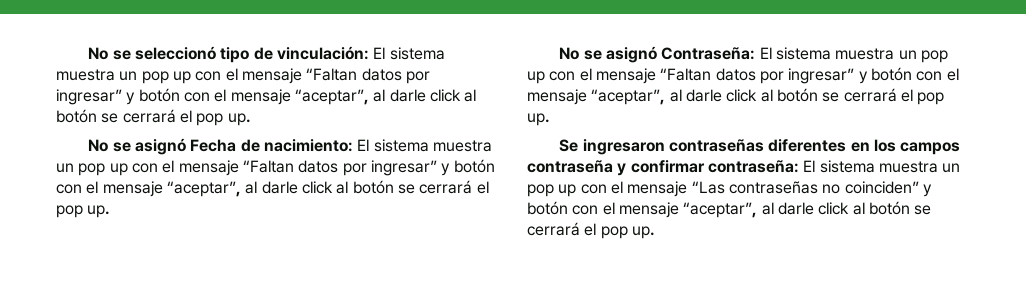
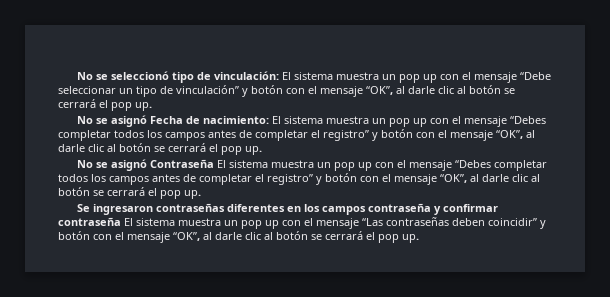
- No se seleccionó tipo de vinculación: El sistema muestra un pop up con el mensaje “Faltan datos por ingresar” y botón con el mensaje “aceptar”, al darle click al botón se cerrará el pop up.
+ No se seleccionó tipo de vinculación: El sistema muestra un pop up con el mensaje “Debe seleccionar un tipo de vinculación” y botón con el mensaje “OK”, al darle clic al botón se cerrará el pop up.
- No se asignó Fecha de nacimiento: El sistema muestra un pop up con el mensaje “Faltan datos por ingresar” y botón con el mensaje “aceptar”, al darle click al botón se cerrará el pop up.
+ No se asignó Fecha de nacimiento: El sistema muestra un pop up con el mensaje “Debes completar todos los campos antes de completar el registro” y botón con el mensaje “OK”, al darle clic al botón se cerrará el pop up.
- No se asignó Contraseña: El sistema muestra un pop up con el mensaje “Faltan datos por ingresar” y botón con el mensaje “aceptar”, al darle click al botón se cerrará el pop up.
+ No se asignó Contraseña El sistema muestra un pop up con el mensaje “Debes completar todos los campos antes de completar el registro” y botón con el mensaje “OK”, al darle clic al botón se cerrará el pop up.
- Se ingresaron contraseñas diferentes en los campos contraseña y confirmar contraseña: El sistema muestra un pop up con el mensaje “Las contraseñas no coinciden” y botón con el mensaje “aceptar”, al darle click al botón se cerrará el pop up.
+ Se ingresaron contraseñas diferentes en los campos contraseña y confirmar contraseña El sistema muestra un pop up con el mensaje “Las contraseñas deben coincidir” y botón con el mensaje “OK”, al darle clic al botón se cerrará el pop up.

